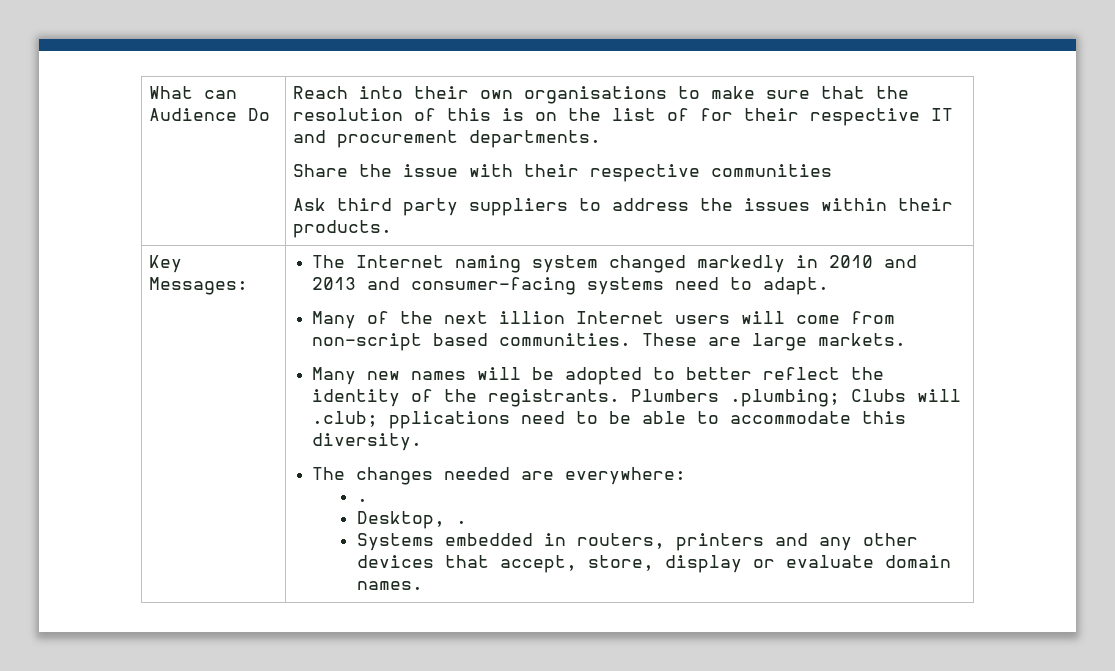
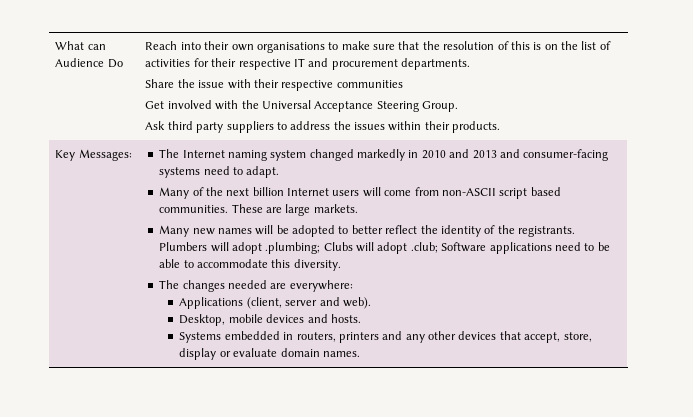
- Reach into their own organisations to make sure that the resolution of this is on the list of for their respective IT and procurement departments.
+ Reach into their own organisations to make sure that the resolution of this is on the list of activities for their respective IT and procurement departments.
+ Get involved with the Universal Acceptance Steering Group.
- Many of the next illion Internet users will come from non-script based communities.
+ Many of the next billion Internet users will come from non-ASCII script based communities.
- Plumbers .plumbing; Clubs will .club; pplications need to be able to accommodate this diversity.
+ Plumbers will adopt .plumbing; Clubs will adopt .club; Software applications need to be able to accommodate this diversity.
  The changes needed are everywhere:
- .
- Desktop, .
+ Applications (client, server and web).
+ Desktop, mobile devices and hosts.

